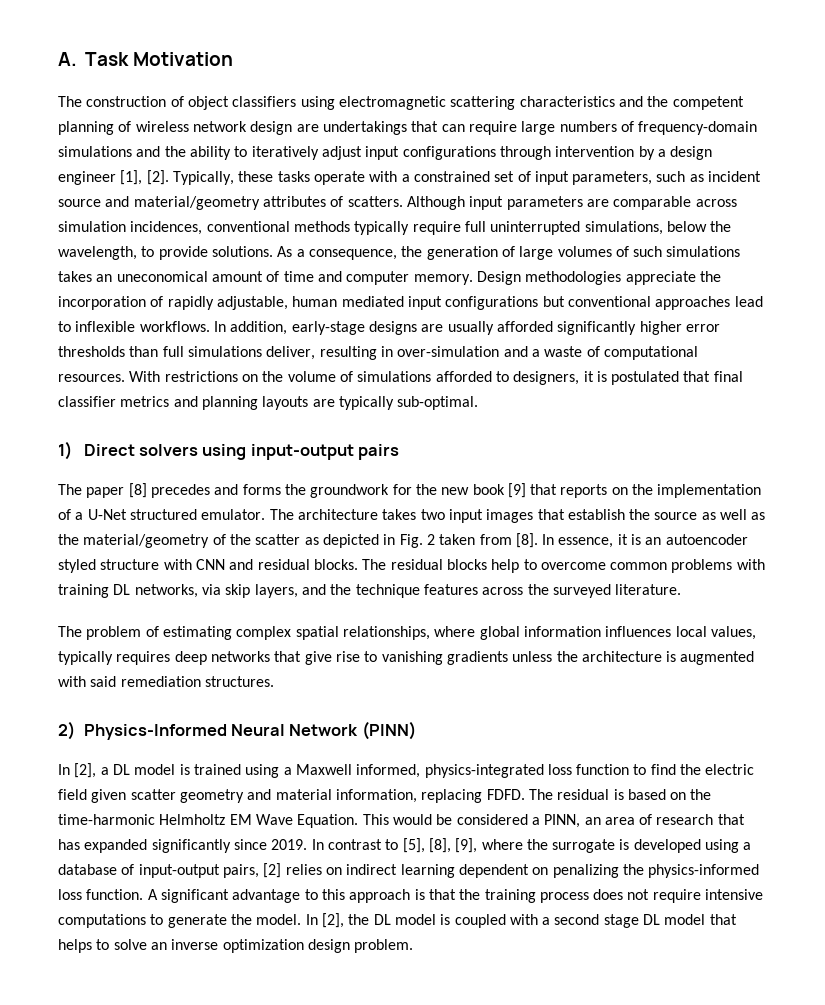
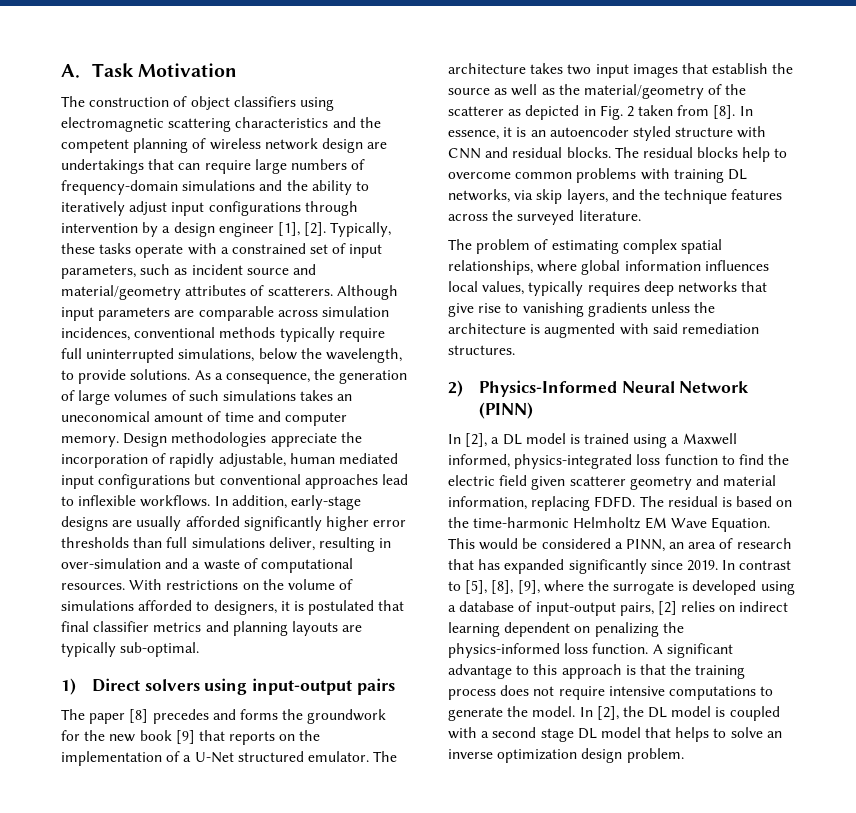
- Typically, these tasks operate with a constrained set of input parameters, such as incident source and material/geometry attributes of scatters.
+ Typically, these tasks operate with a constrained set of input parameters, such as incident source and material/geometry attributes of scatterers.
- The architecture takes two input images that establish the source as well as the material/geometry of the scatter as depicted in Fig. 2 taken from [8].
+ The architecture takes two input images that establish the source as well as the material/geometry of the scatterer as depicted in Fig. 2 taken from [8].
- In [2], a DL model is trained using a Maxwell informed, physics-integrated loss function to find the electric field given scatter geometry and material information, replacing FDFD.
+ In [2], a DL model is trained using a Maxwell informed, physics-integrated loss function to find the electric field given scatterer geometry and material information, replacing FDFD.

